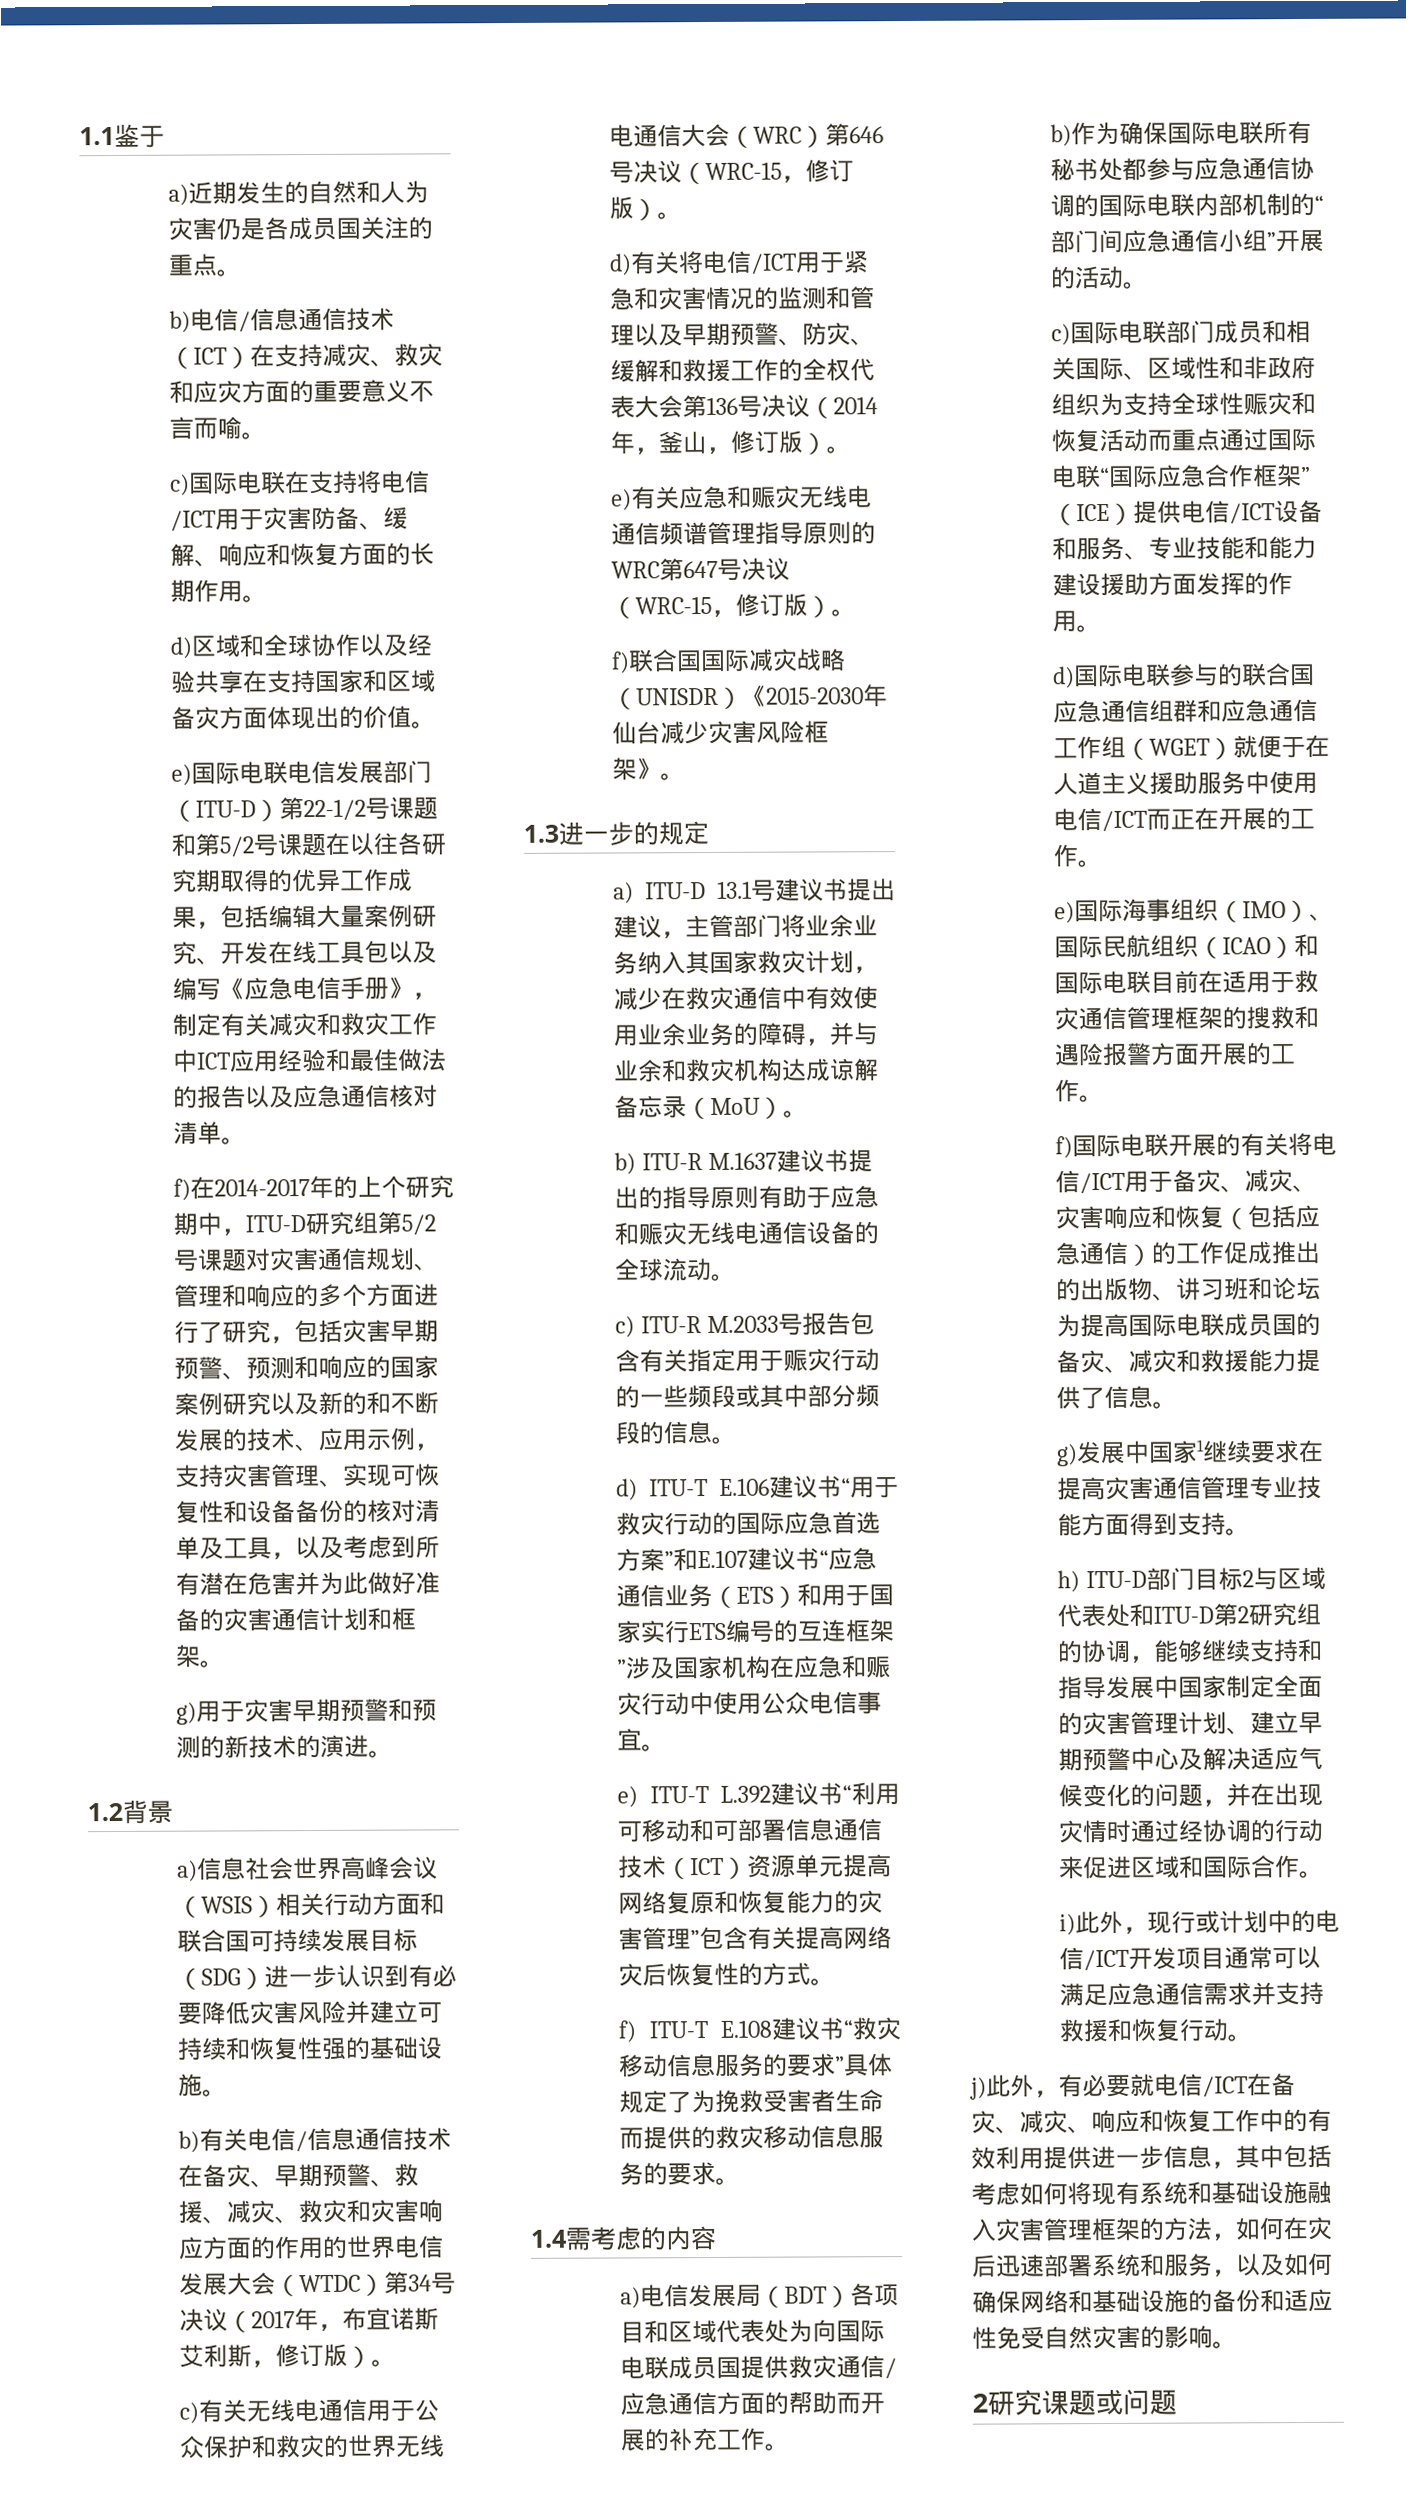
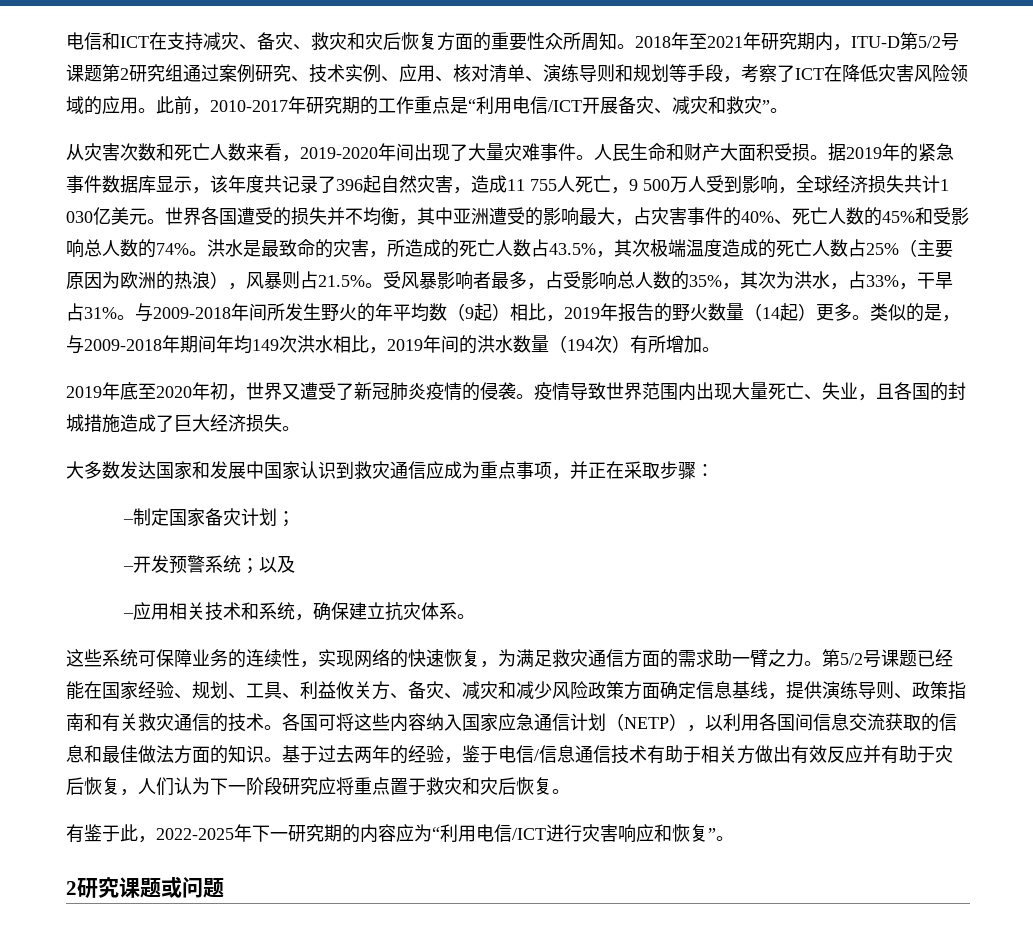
- 1.1鉴于
- a)近期发生的自然和人为灾害仍是各成员国关注的重点。
- b)电信/信息通信技术（ICT）在支持减灾、救灾和应灾方面的重要意义不言而喻。
- c)国际电联在支持将电信/ICT用于灾害防备、缓解、响应和恢复方面的长期作用。
- d)区域和全球协作以及经验共享在支持国家和区域备灾方面体现出的价值。
- e)国际电联电信发展部门（ITU-D）第22-1/2号课题和第5/2号课题在以往各研究期取得的优异工作成果，包括编辑大量案例研究、开发在线工具包以及编写《应急电信手册》，制定有关减灾和救灾工作中ICT应用经验和最佳做法的报告以及应急通信核对清单。
- f)在2014-2017年的上个研究期中，ITU-D研究组第5/2号课题对灾害通信规划、管理和响应的多个方面进行了研究，包括灾害早期预警、预测和响应的国家案例研究以及新的和不断发展的技术、应用示例，支持灾害管理、实现可恢复性和设备备份的核对清单及工具，以及考虑到所有潜在危害并为此做好准备的灾害通信计划和框架。
- g)用于灾害早期预警和预测的新技术的演进。
- 1.2背景
- a)信息社会世界高峰会议（WSIS）相关行动方面和联合国可持续发展目标（SDG）进一步认识到有必要降低灾害风险并建立可持续和恢复性强的基础设施。
- b)有关电信/信息通信技术在备灾、早期预警、救援、减灾、救灾和灾害响应方面的作用的世界电信发展大会（WTDC）第34号决议（2017年，布宜诺斯艾利斯，修订版）。
- c)有关无线电通信用于公众保护和救灾的世界无线电通信大会（WRC）第646号决议（WRC-15，修订版）。
- d)有关将电信/ICT用于紧急和灾害情况的监测和管理以及早期预警、防灾、缓解和救援工作的全权代表大会第136号决议（2014年，釜山，修订版）。
- e)有关应急和赈灾无线电通信频谱管理指导原则的WRC第647号决议（WRC-15，修订版）。
- f)联合国国际减灾战略（UNISDR）《2015-2030年仙台减少灾害风险框架》。
- 1.3进一步的规定
- a) ITU-D 13.1号建议书提出建议，主管部门将业余业务纳入其国家救灾计划，减少在救灾通信中有效使用业余业务的障碍，并与业余和救灾机构达成谅解备忘录（MoU）。
- b) ITU-R M.1637建议书提出的指导原则有助于应急和赈灾无线电通信设备的全球流动。
- c) ITU-R M.2033号报告包含有关指定用于赈灾行动的一些频段或其中部分频段的信息。
- d) ITU-T E.106建议书“用于救灾行动的国际应急首选方案”和E.107建议书“应急通信业务（ETS）和用于国家实行ETS编号的互连框架”涉及国家机构在应急和赈灾行动中使用公众电信事宜。
- e) ITU-T L.392建议书“利用可移动和可部署信息通信技术（ICT）资源单元提高网络复原和恢复能力的灾害管理”包含有关提高网络灾后恢复性的方式。
- f) ITU-T E.108建议书“救灾移动信息服务的要求”具体规定了为挽救受害者生命而提供的救灾移动信息服务的要求。
- 1.4需考虑的内容
- a)电信发展局（BDT）各项目和区域代表处为向国际电联成员国提供救灾通信/应急通信方面的帮助而开展的补充工作。
- b)作为确保国际电联所有秘书处都参与应急通信协调的国际电联内部机制的“部门间应急通信小组”开展的活动。
- c)国际电联部门成员和相关国际、区域性和非政府组织为支持全球性赈灾和恢复活动而重点通过国际电联“国际应急合作框架”（ICE）提供电信/ICT设备和服务、专业技能和能力建设援助方面发挥的作用。
- d)国际电联参与的联合国应急通信组群和应急通信工作组（WGET）就便于在人道主义援助服务中使用电信/ICT而正在开展的工作。
- e)国际海事组织（IMO）、国际民航组织（ICAO）和国际电联目前在适用于救灾通信管理框架的搜救和遇险报警方面开展的工作。
- f)国际电联开展的有关将电信/ICT用于备灾、减灾、灾害响应和恢复（包括应急通信）的工作促成推出的出版物、讲习班和论坛为提高国际电联成员国的备灾、减灾和救援能力提供了信息。
- g)发展中国家1继续要求在提高灾害通信管理专业技能方面得到支持。
- h) ITU-D部门目标2与区域代表处和ITU-D第2研究组的协调，能够继续支持和指导发展中国家制定全面的灾害管理计划、建立早期预警中心及解决适应气候变化的问题，并在出现灾情时通过经协调的行动来促进区域和国际合作。
- i)此外，现行或计划中的电信/ICT开发项目通常可以满足应急通信需求并支持救援和恢复行动。
- j)此外，有必要就电信/ICT在备灾、减灾、响应和恢复工作中的有效利用提供进一步信息，其中包括考虑如何将现有系统和基础设施融入灾害管理框架的方法，如何在灾后迅速部署系统和服务，以及如何确保网络和基础设施的备份和适应性免受自然灾害的影响。
+ 电信和ICT在支持减灾、备灾、救灾和灾后恢复方面的重要性众所周知。2018年至2021年研究期内，ITU-D第5/2号课题第2研究组通过案例研究、技术实例、应用、核对清单、演练导则和规划等手段，考察了ICT在降低灾害风险领域的应用。此前，2010-2017年研究期的工作重点是“利用电信/ICT开展备灾、减灾和救灾”。
+ 从灾害次数和死亡人数来看，2019-2020年间出现了大量灾难事件。人民生命和财产大面积受损。据2019年的紧急事件数据库显示，该年度共记录了396起自然灾害，造成11 755人死亡，9 500万人受到影响，全球经济损失共计1 030亿美元。世界各国遭受的损失并不均衡，其中亚洲遭受的影响最大，占灾害事件的40%、死亡人数的45%和受影响总人数的74%。洪水是最致命的灾害，所造成的死亡人数占43.5%，其次极端温度造成的死亡人数占25%（主要原因为欧洲的热浪），风暴则占21.5%。受风暴影响者最多，占受影响总人数的35%，其次为洪水，占33%，干旱占31%。与2009-2018年间所发生野火的年平均数（9起）相比，2019年报告的野火数量（14起）更多。类似的是，与2009-2018年期间年均149次洪水相比，2019年间的洪水数量（194次）有所增加。
+ 2019年底至2020年初，世界又遭受了新冠肺炎疫情的侵袭。疫情导致世界范围内出现大量死亡、失业，且各国的封城措施造成了巨大经济损失。
+ 大多数发达国家和发展中国家认识到救灾通信应成为重点事项，并正在采取步骤：
+ –制定国家备灾计划；
+ –开发预警系统；以及
+ –应用相关技术和系统，确保建立抗灾体系。
+ 这些系统可保障业务的连续性，实现网络的快速恢复，为满足救灾通信方面的需求助一臂之力。第5/2号课题已经能在国家经验、规划、工具、利益攸关方、备灾、减灾和减少风险政策方面确定信息基线，提供演练导则、政策指南和有关救灾通信的技术。各国可将这些内容纳入国家应急通信计划（NETP），以利用各国间信息交流获取的信息和最佳做法方面的知识。基于过去两年的经验，鉴于电信/信息通信技术有助于相关方做出有效反应并有助于灾后恢复，人们认为下一阶段研究应将重点置于救灾和灾后恢复。
+ 有鉴于此，2022-2025年下一研究期的内容应为“利用电信/ICT进行灾害响应和恢复”。

